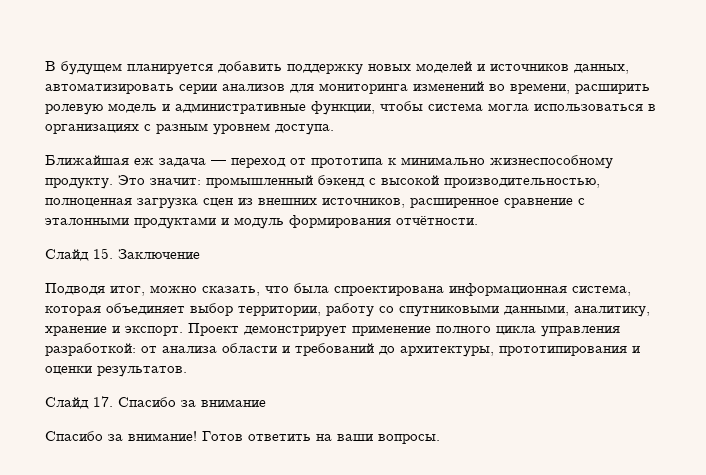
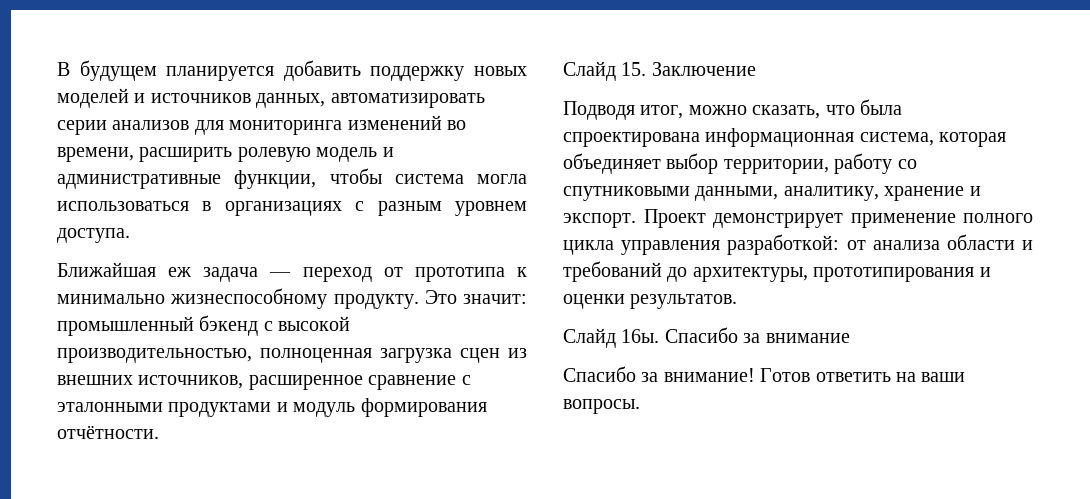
- Слайд 17. Спасибо за внимание
+ Слайд 16ы. Спасибо за внимание

